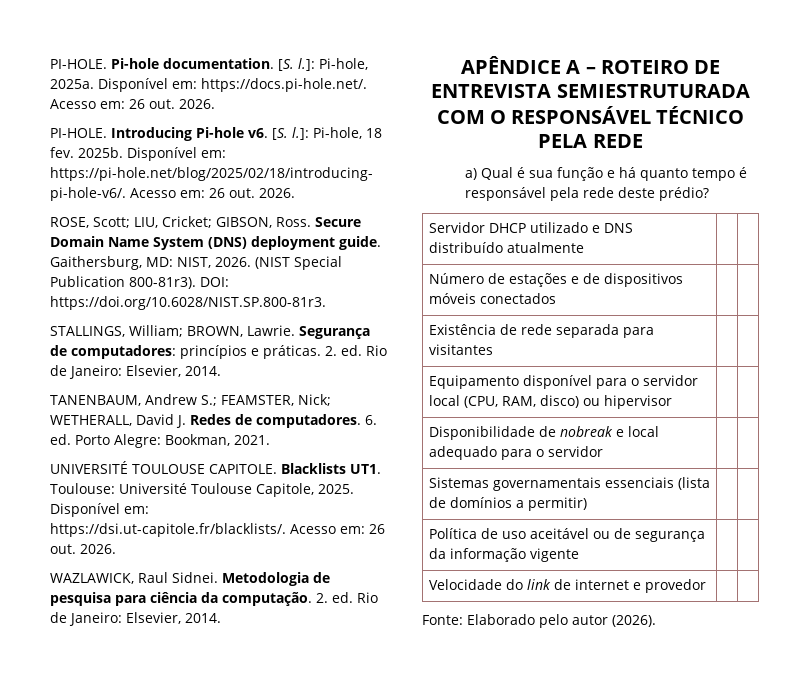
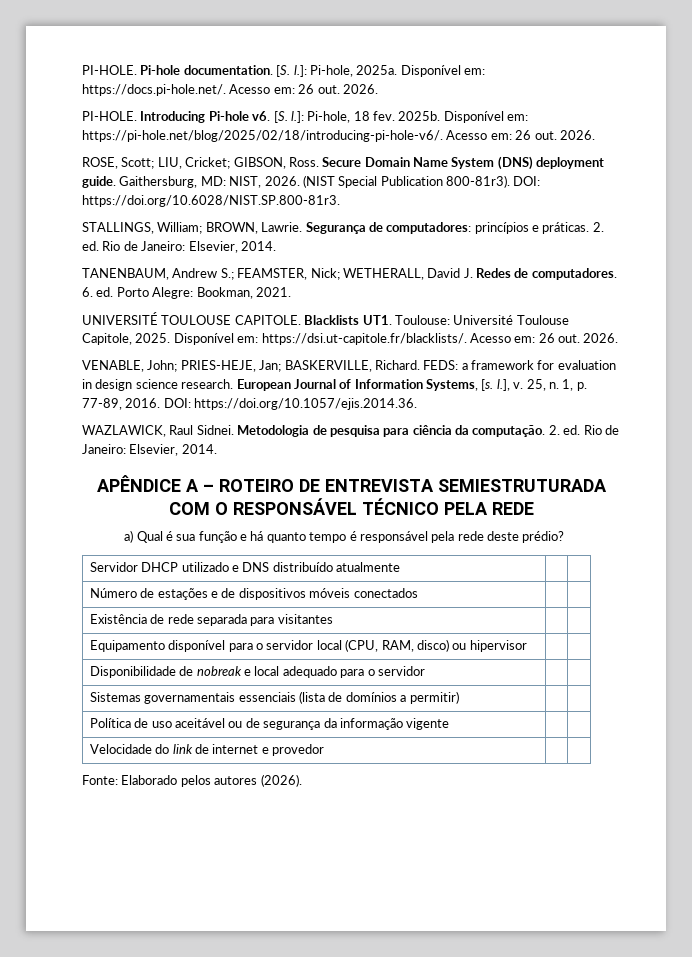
+ VENABLE, John; PRIES-HEJE, Jan; BASKERVILLE, Richard. FEDS: a framework for evaluation in design science research. European Journal of Information Systems, [s. l.], v. 25, n. 1, p. 77-89, 2016. DOI: https://doi.org/10.1057/ejis.2014.36.
- Fonte: Elaborado pelo autor (2026).
+ Fonte: Elaborado pelos autores (2026).

